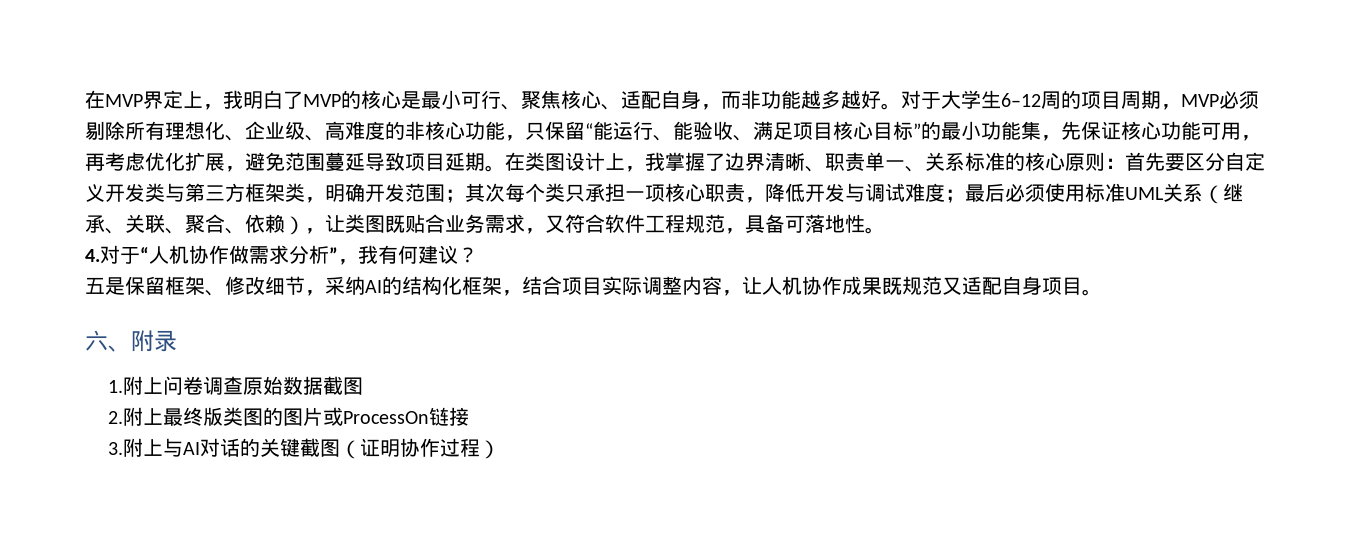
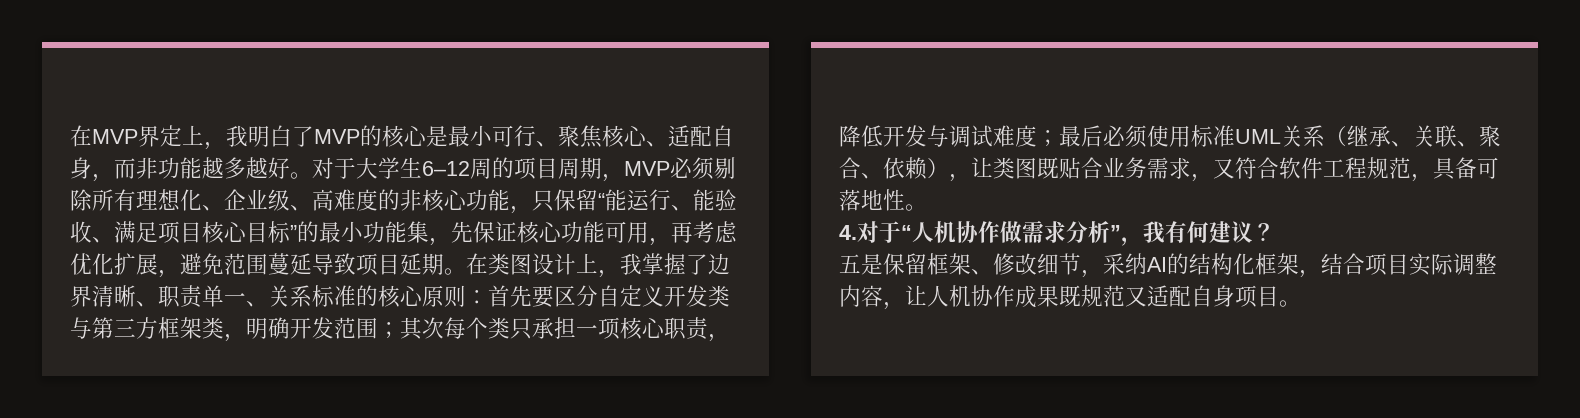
- 六、附录
- 1.附上问卷调查原始数据截图
- 2.附上最终版类图的图片或ProcessOn链接
- 3.附上与AI对话的关键截图（证明协作过程）

